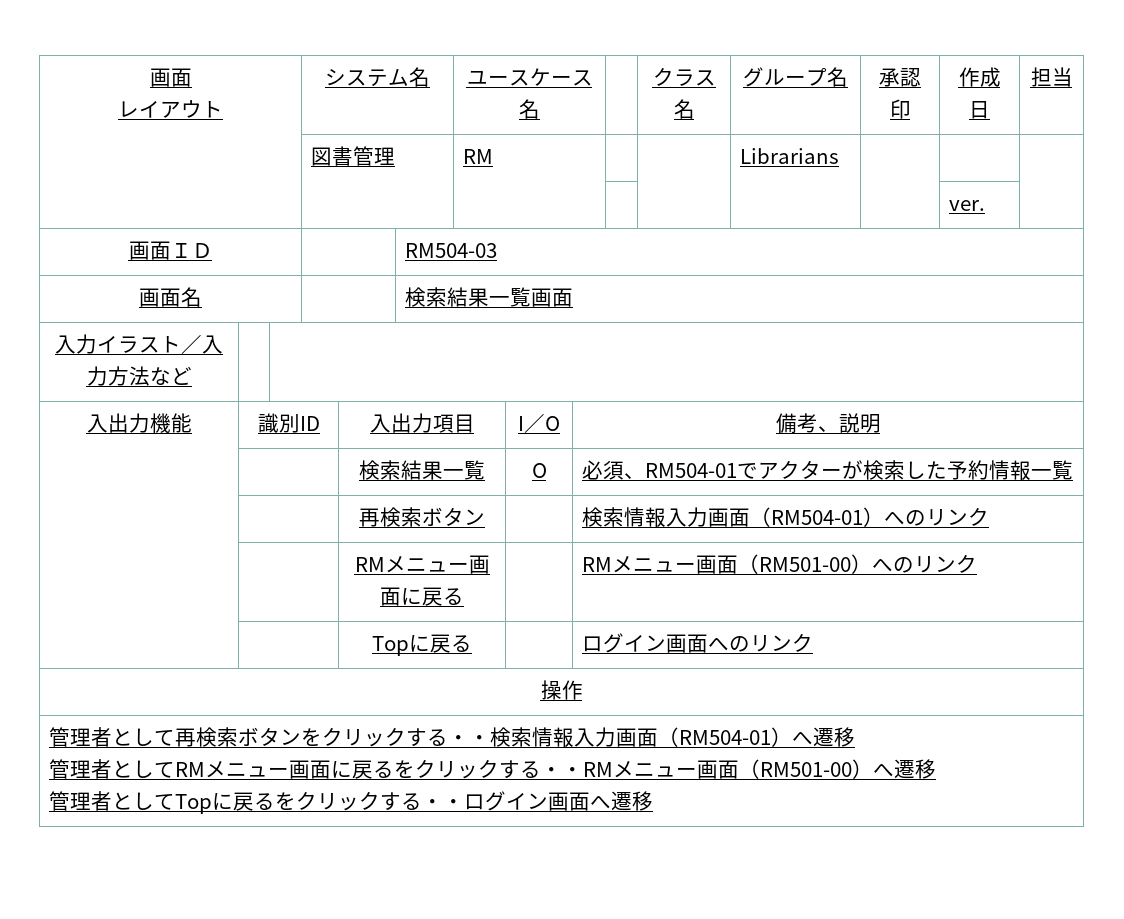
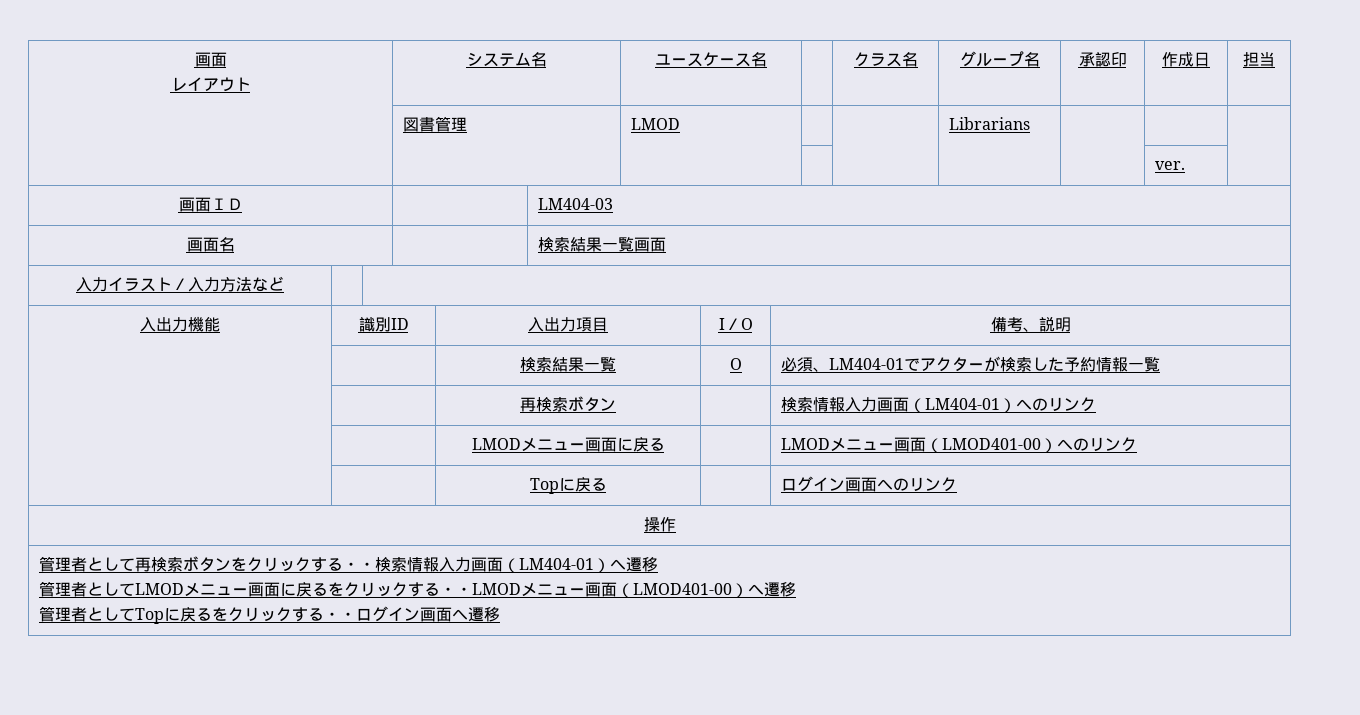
- | 図書管理 | RM | | | Librarians | | |
+ | 図書管理 | LMOD | | | Librarians | | |
- 画面ＩＤ | | RM504-03
+ 画面ＩＤ | | LM404-03
- | | 検索結果一覧 | O | 必須、RM504-01でアクターが検索した予約情報一覧
+ | | 検索結果一覧 | O | 必須、LM404-01でアクターが検索した予約情報一覧
- | | 再検索ボタン | | 検索情報入力画面（RM504-01）へのリンク
- | | RMメニュー画面に戻る | | RMメニュー画面（RM501-00）へのリンク
+ | | 再検索ボタン | | 検索情報入力画面（LM404-01）へのリンク
+ | | LMODメニュー画面に戻る | | LMODメニュー画面（LMOD401-00）へのリンク
- 管理者として再検索ボタンをクリックする・・検索情報入力画面（RM504-01）へ遷移
- 管理者としてRMメニュー画面に戻るをクリックする・・RMメニュー画面（RM501-00）へ遷移
+ 管理者として再検索ボタンをクリックする・・検索情報入力画面（LM404-01）へ遷移
+ 管理者としてLMODメニュー画面に戻るをクリックする・・LMODメニュー画面（LMOD401-00）へ遷移

